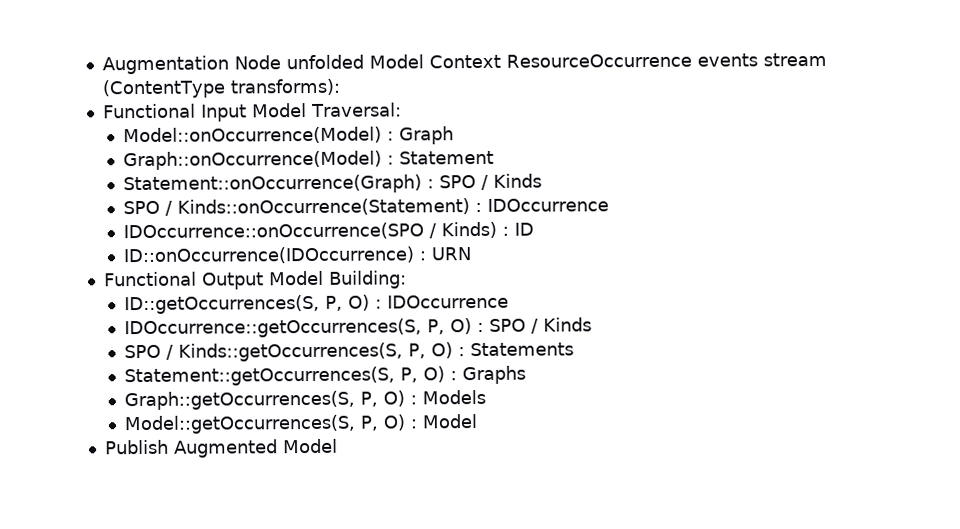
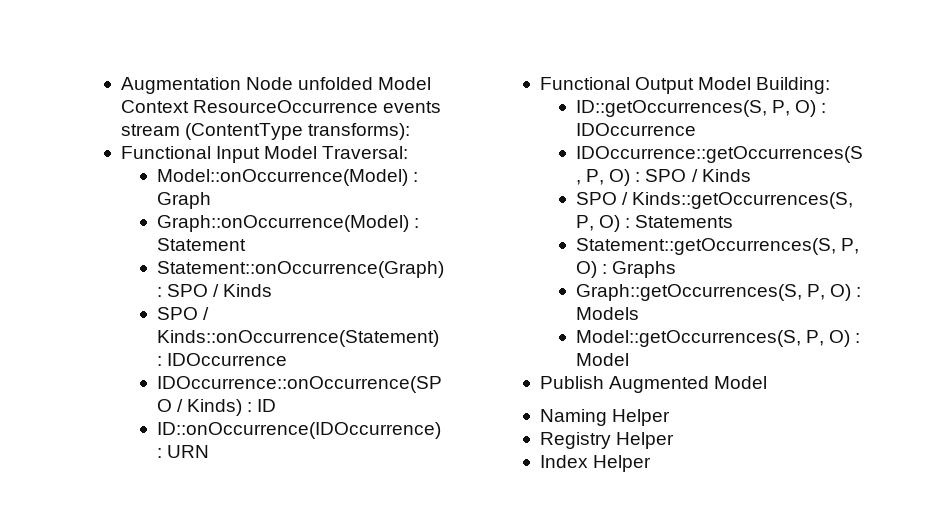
+ Naming Helper
+ Registry Helper
+ Index Helper

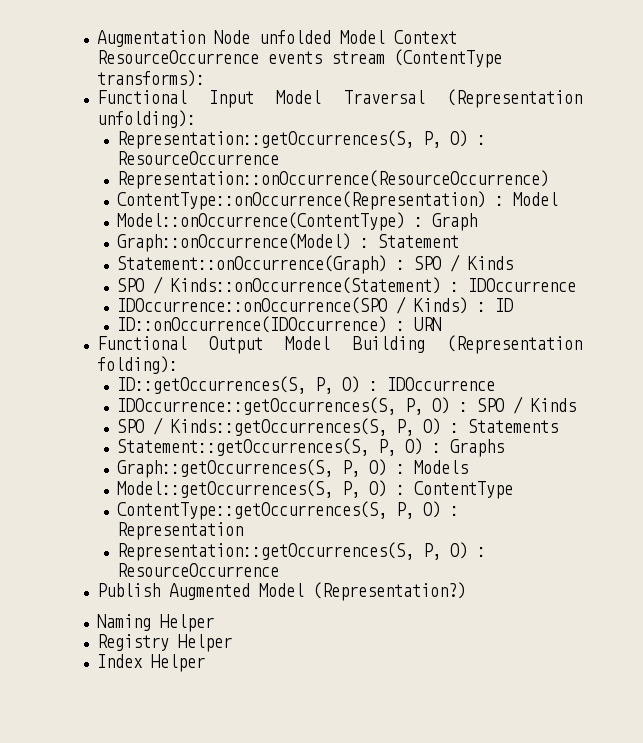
- Functional Input Model Traversal:
- Model::onOccurrence(Model) : Graph
+ Functional Input Model Traversal (Representation unfolding):
+ Representation::getOccurrences(S, P, O) : ResourceOccurrence
+ Representation::onOccurrence(ResourceOccurrence)
+ ContentType::onOccurrence(Representation) : Model
+ Model::onOccurrence(ContentType) : Graph
- Functional Output Model Building:
+ Functional Output Model Building (Representation folding):
- Model::getOccurrences(S, P, O) : Model
+ Model::getOccurrences(S, P, O) : ContentType
+ ContentType::getOccurrences(S, P, O) : Representation
+ Representation::getOccurrences(S, P, O) : ResourceOccurrence
- Publish Augmented Model
+ Publish Augmented Model (Representation?)

